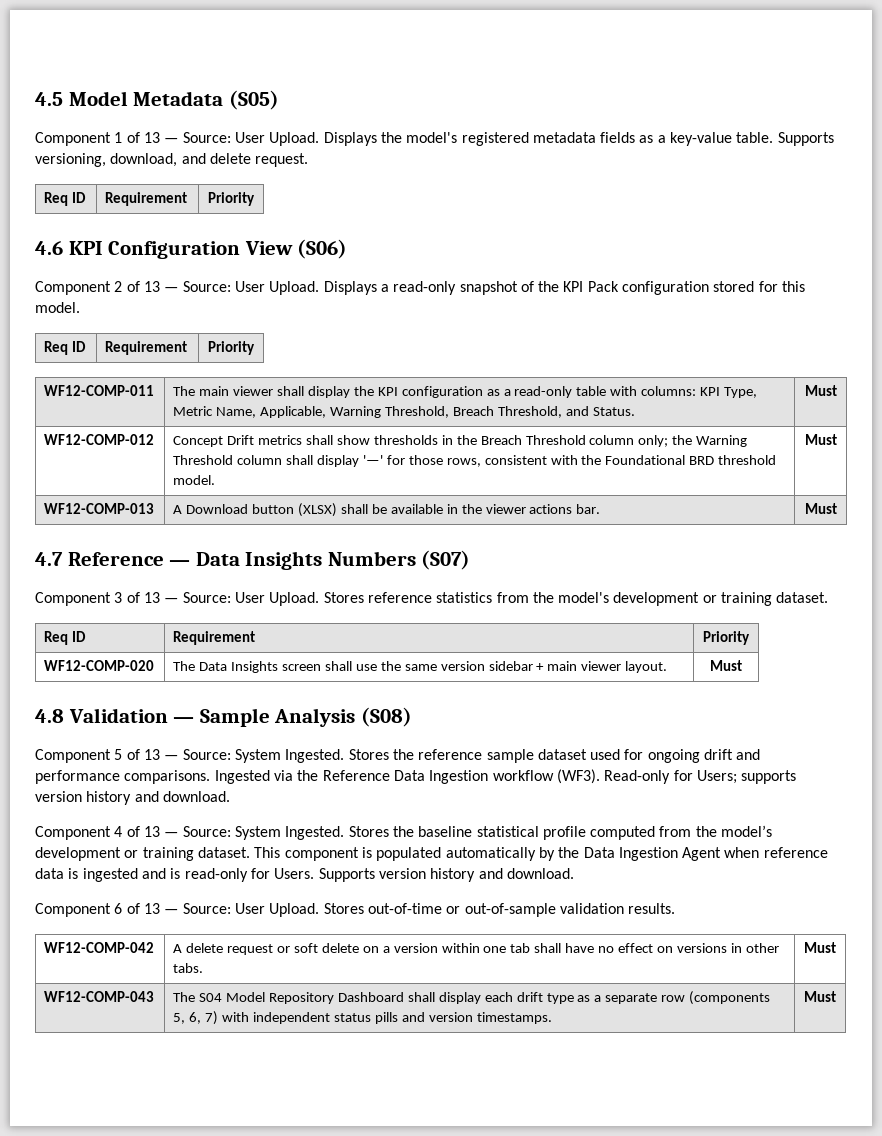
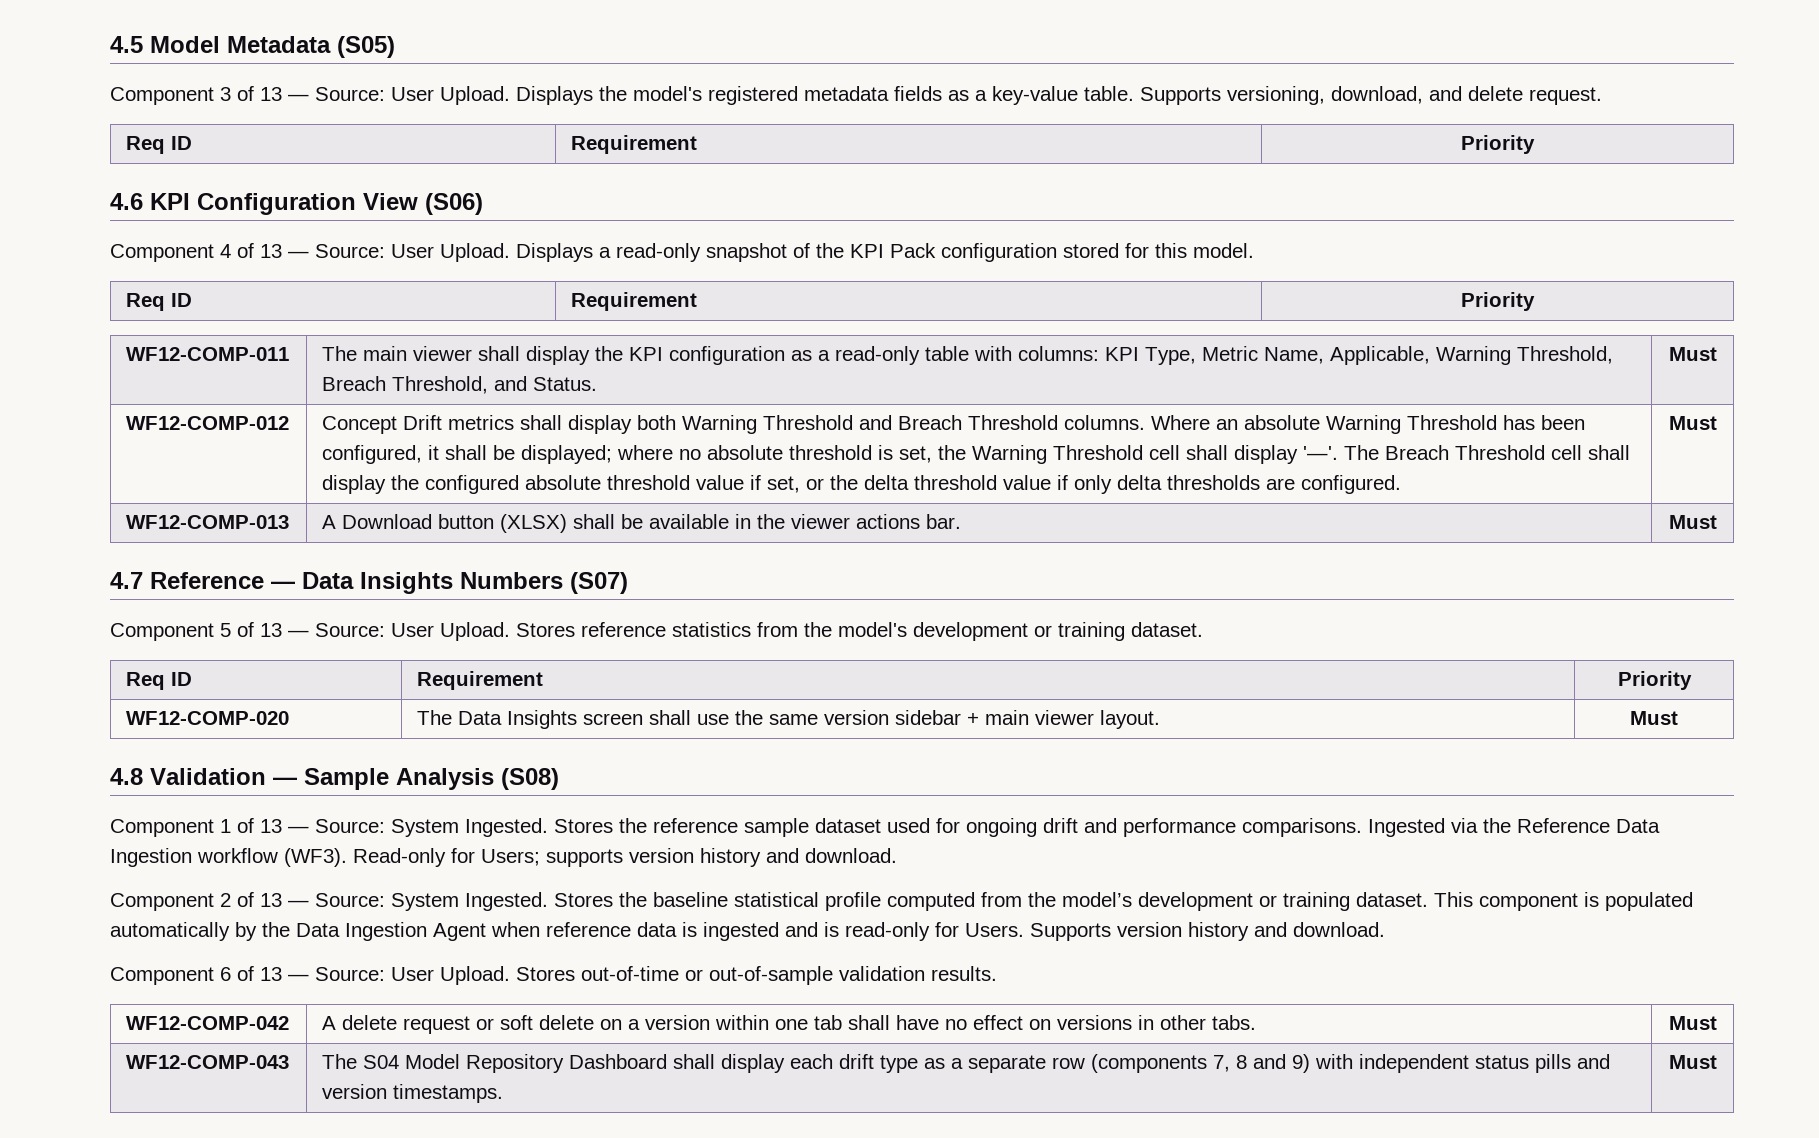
- Component 1 of 13 — Source: User Upload.
+ Component 3 of 13 — Source: User Upload.
- Component 2 of 13 — Source: User Upload.
+ Component 4 of 13 — Source: User Upload.
- Concept Drift metrics shall show thresholds in the Breach Threshold column only; the Warning Threshold column shall display '—' for those rows, consistent with the Foundational BRD threshold model.
+ Concept Drift metrics shall display both Warning Threshold and Breach Threshold columns. Where an absolute Warning Threshold has been configured, it shall be displayed; where no absolute threshold is set, the Warning Threshold cell shall display '—'. The Breach Threshold cell shall display the configured absolute threshold value if set, or the delta threshold value if only delta thresholds are configured.
- Component 3 of 13 — Source: User Upload.
+ Component 5 of 13 — Source: User Upload.
- Component 5 of 13 — Source: System Ingested.
+ Component 1 of 13 — Source: System Ingested.
- Component 4 of 13 — Source: System Ingested.
+ Component 2 of 13 — Source: System Ingested.
- WF12-COMP-043 | The S04 Model Repository Dashboard shall display each drift type as a separate row (components 5, 6, 7) with independent status pills and version timestamps. | Must
+ WF12-COMP-043 | The S04 Model Repository Dashboard shall display each drift type as a separate row (components 7, 8 and 9) with independent status pills and version timestamps. | Must

